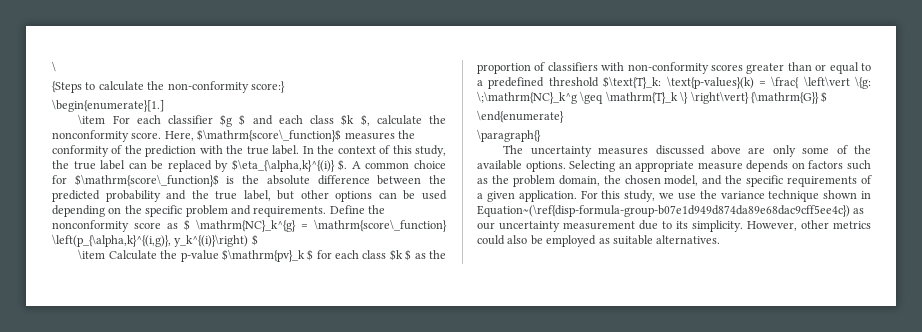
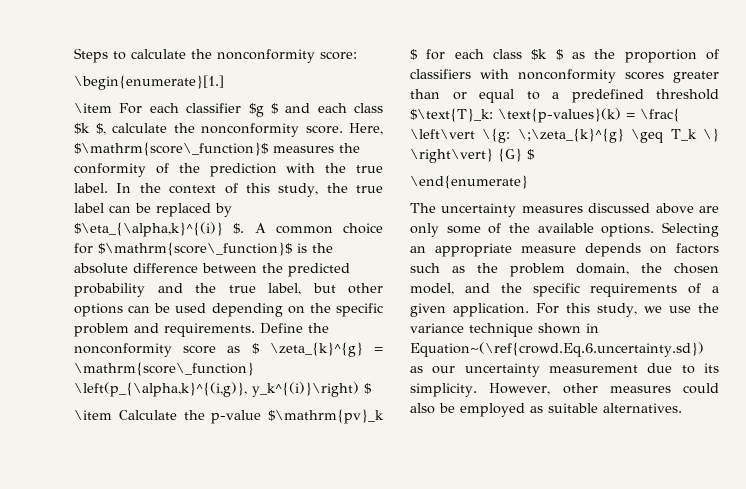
- \
- {Steps to calculate the non-conformity score:}
+ Steps to calculate the nonconformity score:
- Define the nonconformity score as $ \mathrm{NC}_k^{g} = \mathrm{score\_function} \left(p_{\alpha,k}^{(i,g)}, y_k^{(i)}\right) $
+ Define the nonconformity score as $ \zeta_{k}^{g} = \mathrm{score\_function} \left(p_{\alpha,k}^{(i,g)}, y_k^{(i)}\right) $
- \item Calculate the p-value $\mathrm{pv}_k $ for each class $k $ as the proportion of classifiers with non-conformity scores greater than or equal to a predefined threshold $\text{T}_k: \text{p-values}(k) = \frac{ \left\vert \{g: \;\mathrm{NC}_k^g \geq \mathrm{T}_k \} \right\vert} {\mathrm{G}} $
+ \item Calculate the p-value $\mathrm{pv}_k $ for each class $k $ as the proportion of classifiers with nonconformity scores greater than or equal to a predefined threshold $\text{T}_k: \text{p-values}(k) = \frac{ \left\vert \{g: \;\zeta_{k}^{g} \geq T_k \} \right\vert} {G} $
- \paragraph{}
- For this study, we use the variance technique shown in Equation~(\ref{disp-formula-group-b07e1d949d874da89e68dac9cff5ee4c}) as our uncertainty measurement due to its simplicity.
+ For this study, we use the variance technique shown in Equation~(\ref{crowd.Eq.6.uncertainty.sd}) as our uncertainty measurement due to its simplicity.
- However, other metrics could also be employed as suitable alternatives.
+ However, other measures could also be employed as suitable alternatives.

